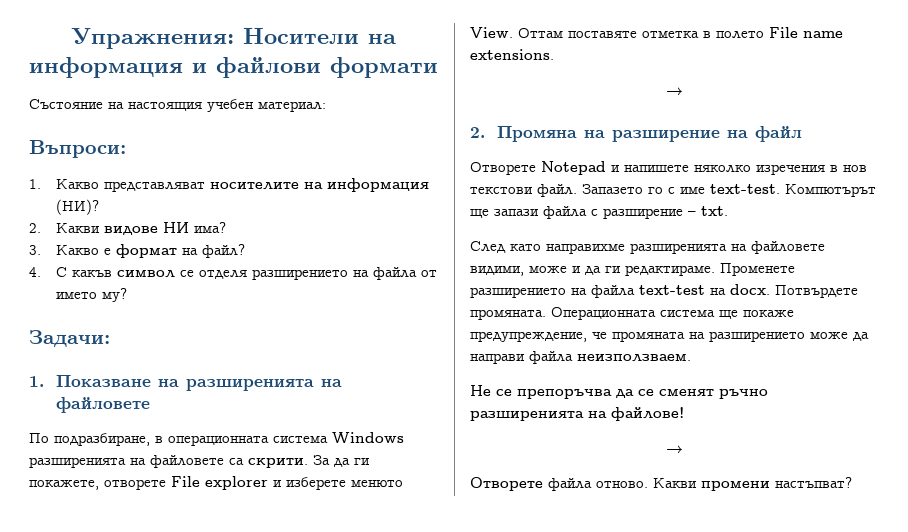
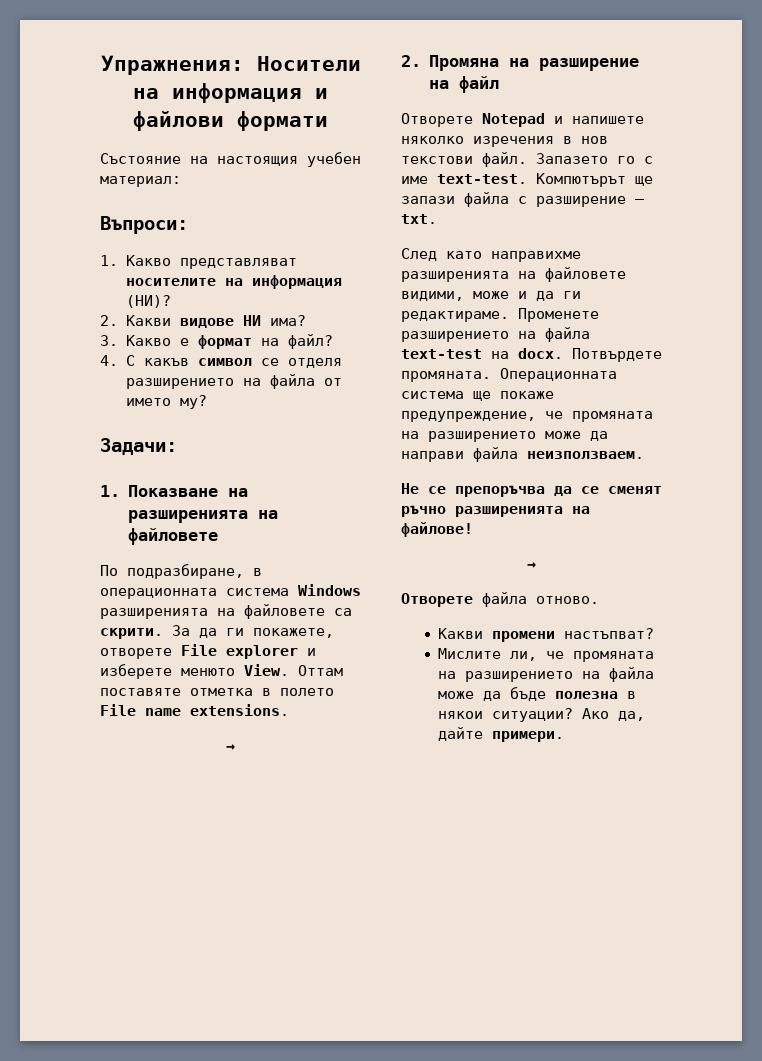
- Отворете файла отново. Какви промени настъпват?
+ Отворете файла отново.
+ Какви промени настъпват?
+ Мислите ли, че промяната на разширението на файла може да бъде полезна в някои ситуации? Ако да, дайте примери.

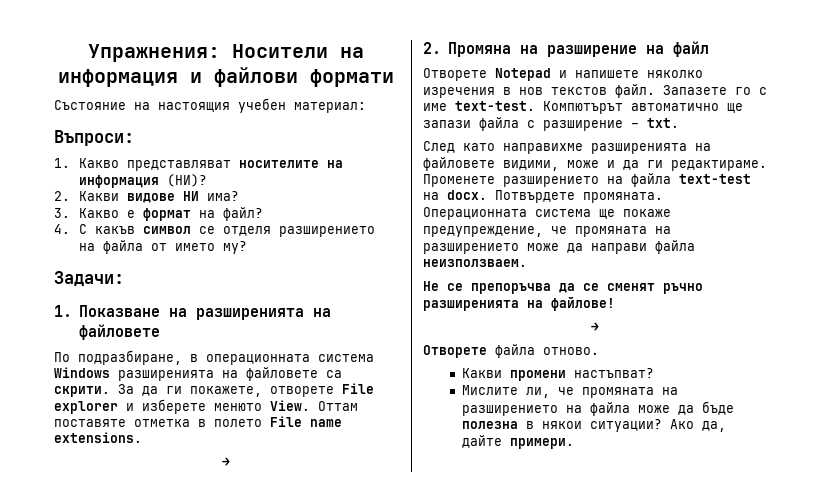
- Отворете Notepad и напишете няколко изречения в нов текстови файл. Запазето го с име text-test.
+ Отворете Notepad и напишете няколко изречения в нов текстов файл. Запазете го с име text-test.
- Компютърът ще запази файлa с разширение – txt.
+ Компютърът автоматично ще запази файлa с разширение – txt.

